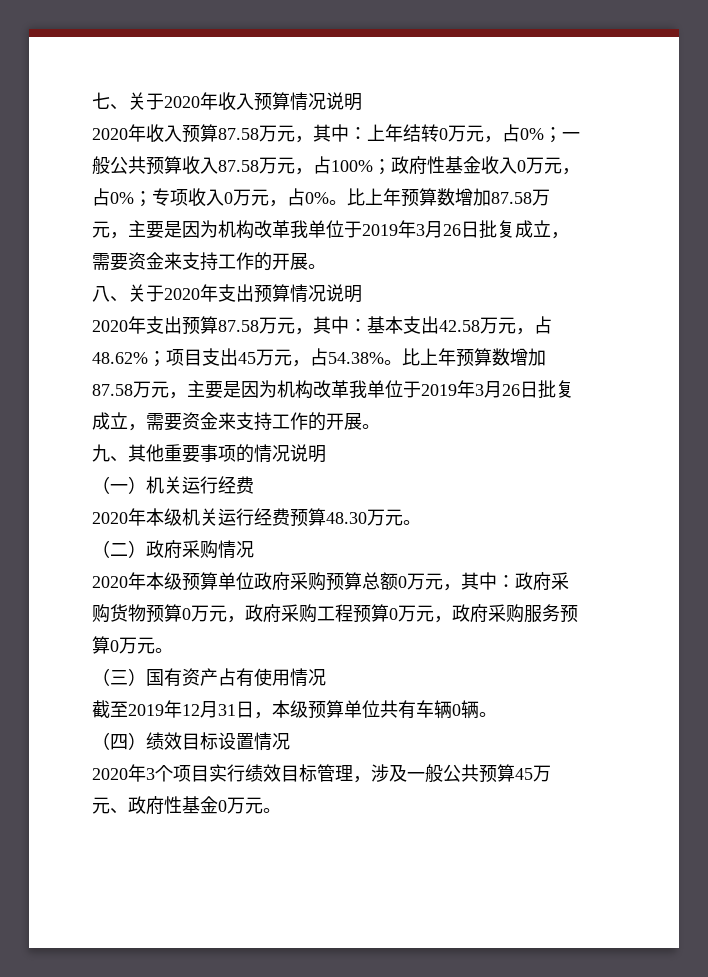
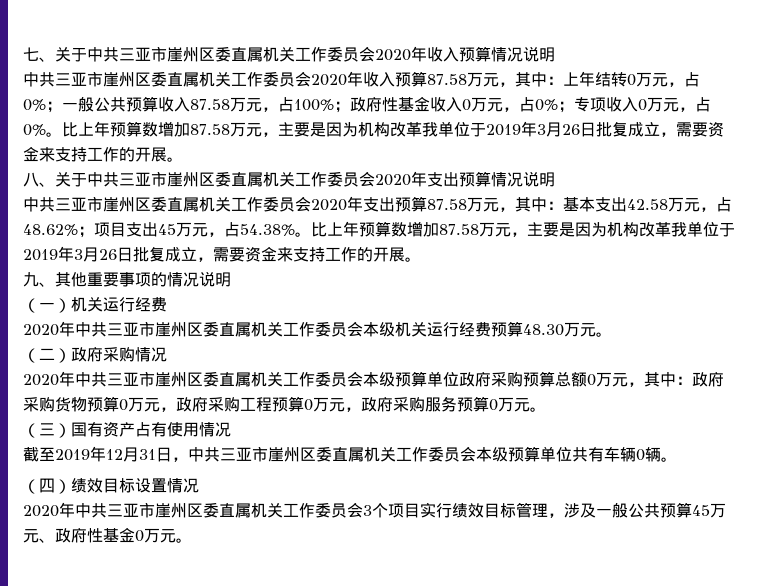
- 七、关于2020年收入预算情况说明
+ 七、关于中共三亚市崖州区委直属机关工作委员会2020年收入预算情况说明
- 2020年收入预算87.58万元，其中：上年结转0万元，占0%；一般公共预算收入87.58万元，占100%；政府性基金收入0万元，占0%；专项收入0万元，占0%。
+ 中共三亚市崖州区委直属机关工作委员会2020年收入预算87.58万元，其中：上年结转0万元，占0%；一般公共预算收入87.58万元，占100%；政府性基金收入0万元，占0%；专项收入0万元，占0%。
- 八、关于2020年支出预算情况说明
+ 八、关于中共三亚市崖州区委直属机关工作委员会2020年支出预算情况说明
- 2020年支出预算87.58万元，其中：基本支出42.58万元，占48.62%；项目支出45万元，占54.38%。
+ 中共三亚市崖州区委直属机关工作委员会2020年支出预算87.58万元，其中：基本支出42.58万元，占48.62%；项目支出45万元，占54.38%。
- 2020年本级机关运行经费预算48.30万元。
+ 2020年中共三亚市崖州区委直属机关工作委员会本级机关运行经费预算48.30万元。
- 2020年本级预算单位政府采购预算总额0万元，其中：政府采购货物预算0万元，政府采购工程预算0万元，政府采购服务预算0万元。
+ 2020年中共三亚市崖州区委直属机关工作委员会本级预算单位政府采购预算总额0万元，其中：政府采购货物预算0万元，政府采购工程预算0万元，政府采购服务预算0万元。
- 截至2019年12月31日，本级预算单位共有车辆0辆。
+ 截至2019年12月31日，中共三亚市崖州区委直属机关工作委员会本级预算单位共有车辆0辆。
- 2020年3个项目实行绩效目标管理，涉及一般公共预算45万元、政府性基金0万元。
+ 2020年中共三亚市崖州区委直属机关工作委员会3个项目实行绩效目标管理，涉及一般公共预算45万元、政府性基金0万元。

